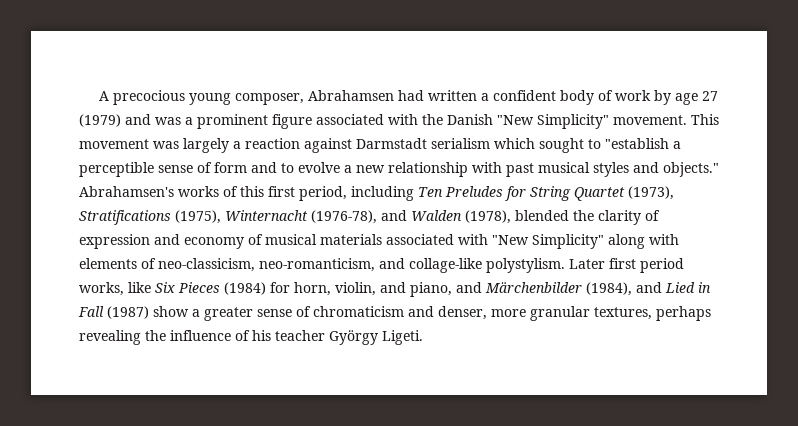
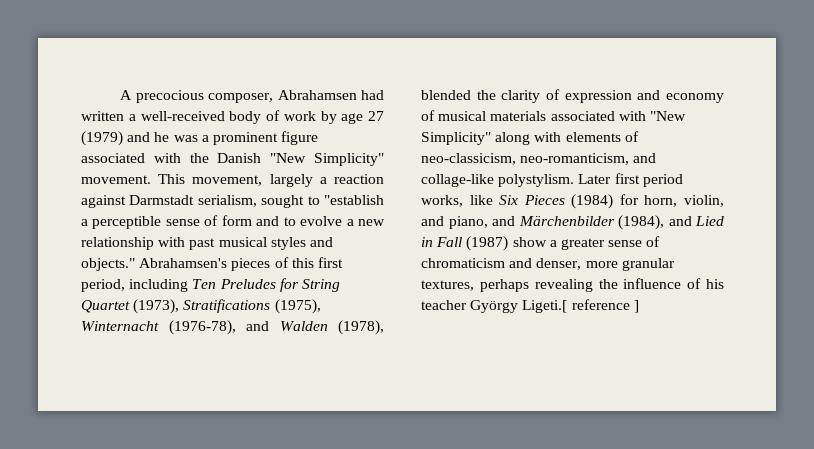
- A precocious young composer, Abrahamsen had written a confident body of work by age 27 (1979) and was a prominent figure associated with the Danish "New Simplicity" movement.
+ A precocious composer, Abrahamsen had written a well-received body of work by age 27 (1979) and he was a prominent figure associated with the Danish "New Simplicity" movement.
- This movement was largely a reaction against Darmstadt serialism which sought to "establish a perceptible sense of form and to evolve a new relationship with past musical styles and objects."
+ This movement, largely a reaction against Darmstadt serialism, sought to "establish a perceptible sense of form and to evolve a new relationship with past musical styles and objects."
- Abrahamsen's works of this first period, including Ten Preludes for String Quartet (1973), Stratifications (1975), Winternacht (1976-78), and Walden (1978), blended the clarity of expression and economy of musical materials associated with "New Simplicity" along with elements of neo-classicism, neo-romanticism, and collage-like polystylism.
+ Abrahamsen's pieces of this first period, including Ten Preludes for String Quartet (1973), Stratifications (1975), Winternacht (1976-78), and Walden (1978), blended the clarity of expression and economy of musical materials associated with "New Simplicity" along with elements of neo-classicism, neo-romanticism, and collage-like polystylism.
- Later first period works, like Six Pieces (1984) for horn, violin, and piano, and Märchenbilder (1984), and Lied in Fall (1987) show a greater sense of chromaticism and denser, more granular textures, perhaps revealing the influence of his teacher György Ligeti.
+ Later first period works, like Six Pieces (1984) for horn, violin, and piano, and Märchenbilder (1984), and Lied in Fall (1987) show a greater sense of chromaticism and denser, more granular textures, perhaps revealing the influence of his teacher György Ligeti.[ reference ]

